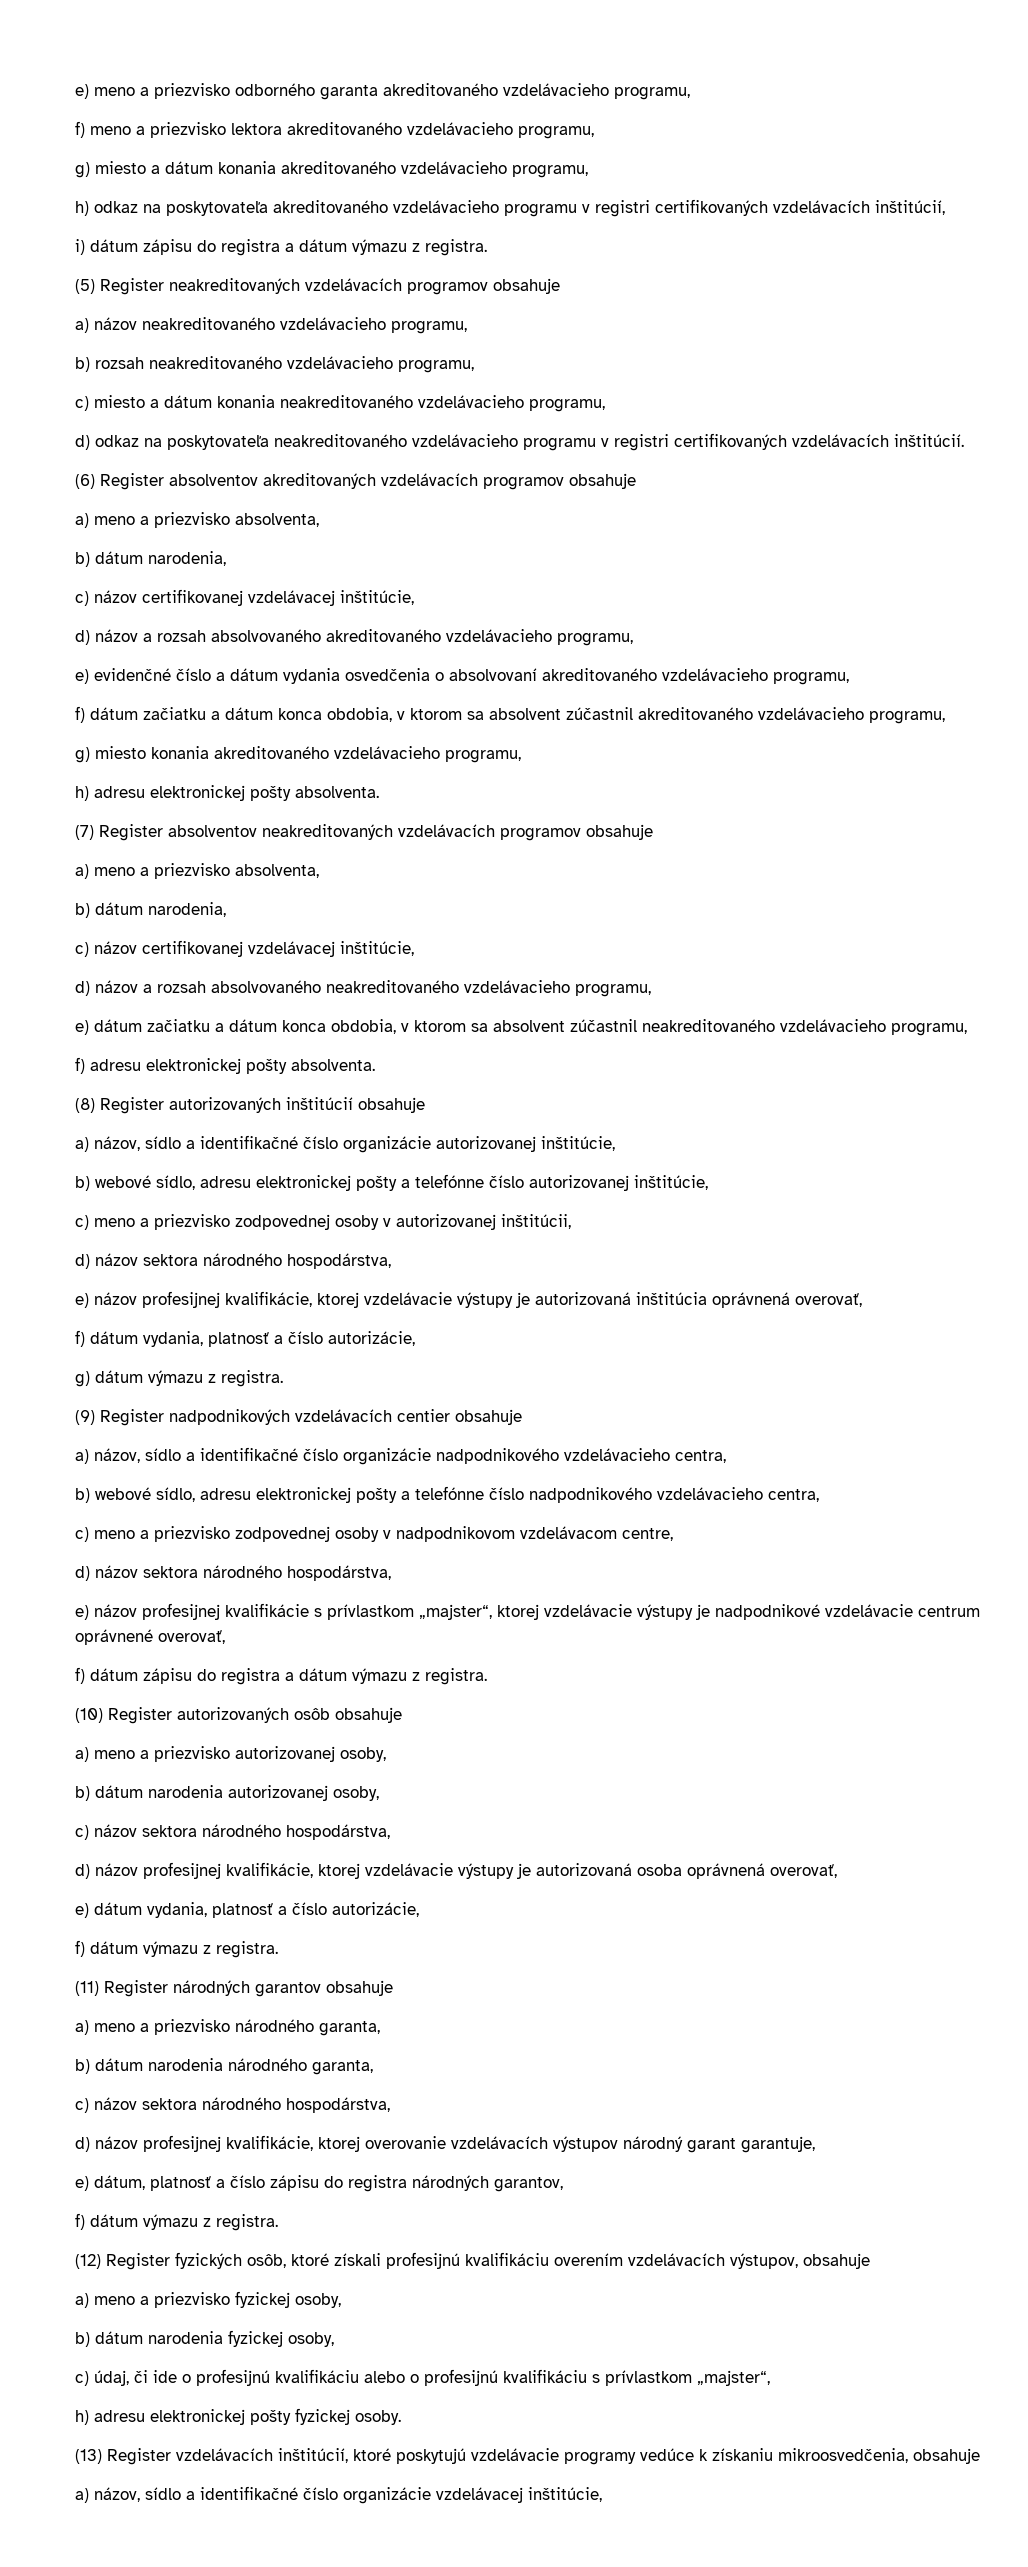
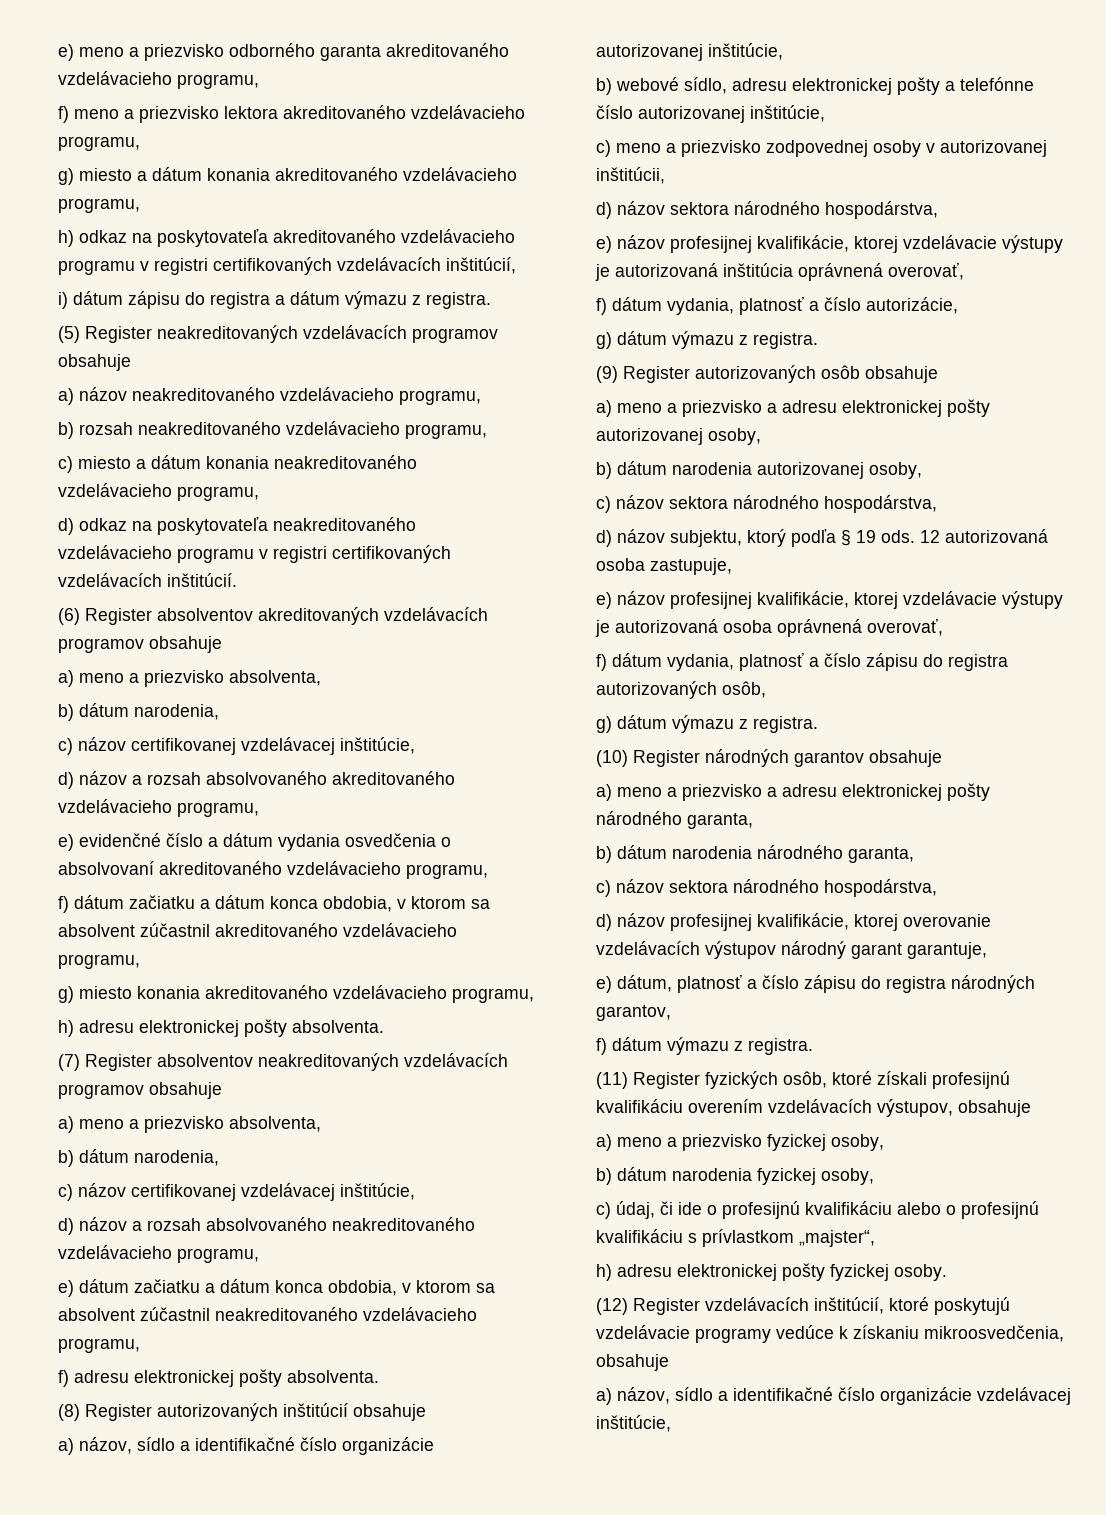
- (9) Register nadpodnikových vzdelávacích centier obsahuje
- a) názov, sídlo a identifikačné číslo organizácie nadpodnikového vzdelávacieho centra,
- b) webové sídlo, adresu elektronickej pošty a telefónne číslo nadpodnikového vzdelávacieho centra,
- c) meno a priezvisko zodpovednej osoby v nadpodnikovom vzdelávacom centre,
- d) názov sektora národného hospodárstva,
- e) názov profesijnej kvalifikácie s prívlastkom „majster“, ktorej vzdelávacie výstupy je nadpodnikové vzdelávacie centrum oprávnené overovať,
- f) dátum zápisu do registra a dátum výmazu z registra.
- (10) Register autorizovaných osôb obsahuje
+ (9) Register autorizovaných osôb obsahuje
- a) meno a priezvisko autorizovanej osoby,
+ a) meno a priezvisko a adresu elektronickej pošty autorizovanej osoby,
- d) názov profesijnej kvalifikácie, ktorej vzdelávacie výstupy je autorizovaná osoba oprávnená overovať,
+ d) názov subjektu, ktorý podľa § 19 ods. 12 autorizovaná osoba zastupuje,
+ e) názov profesijnej kvalifikácie, ktorej vzdelávacie výstupy je autorizovaná osoba oprávnená overovať,
- e) dátum vydania, platnosť a číslo autorizácie,
- f) dátum výmazu z registra.
- (11) Register národných garantov obsahuje
+ f) dátum vydania, platnosť a číslo zápisu do registra autorizovaných osôb,
+ g) dátum výmazu z registra.
+ (10) Register národných garantov obsahuje
- a) meno a priezvisko národného garanta,
+ a) meno a priezvisko a adresu elektronickej pošty národného garanta,
- (12) Register fyzických osôb, ktoré získali profesijnú kvalifikáciu overením vzdelávacích výstupov, obsahuje
+ (11) Register fyzických osôb, ktoré získali profesijnú kvalifikáciu overením vzdelávacích výstupov, obsahuje
- (13) Register vzdelávacích inštitúcií, ktoré poskytujú vzdelávacie programy vedúce k získaniu mikroosvedčenia, obsahuje
+ (12) Register vzdelávacích inštitúcií, ktoré poskytujú vzdelávacie programy vedúce k získaniu mikroosvedčenia, obsahuje

